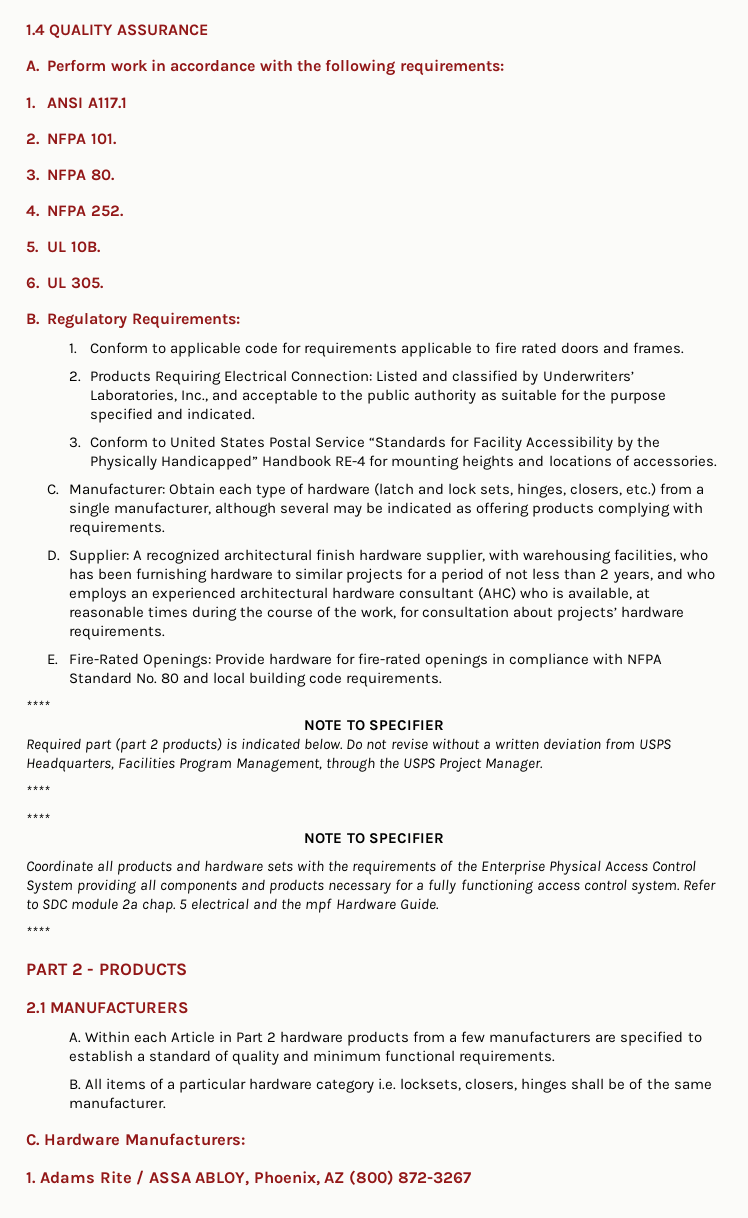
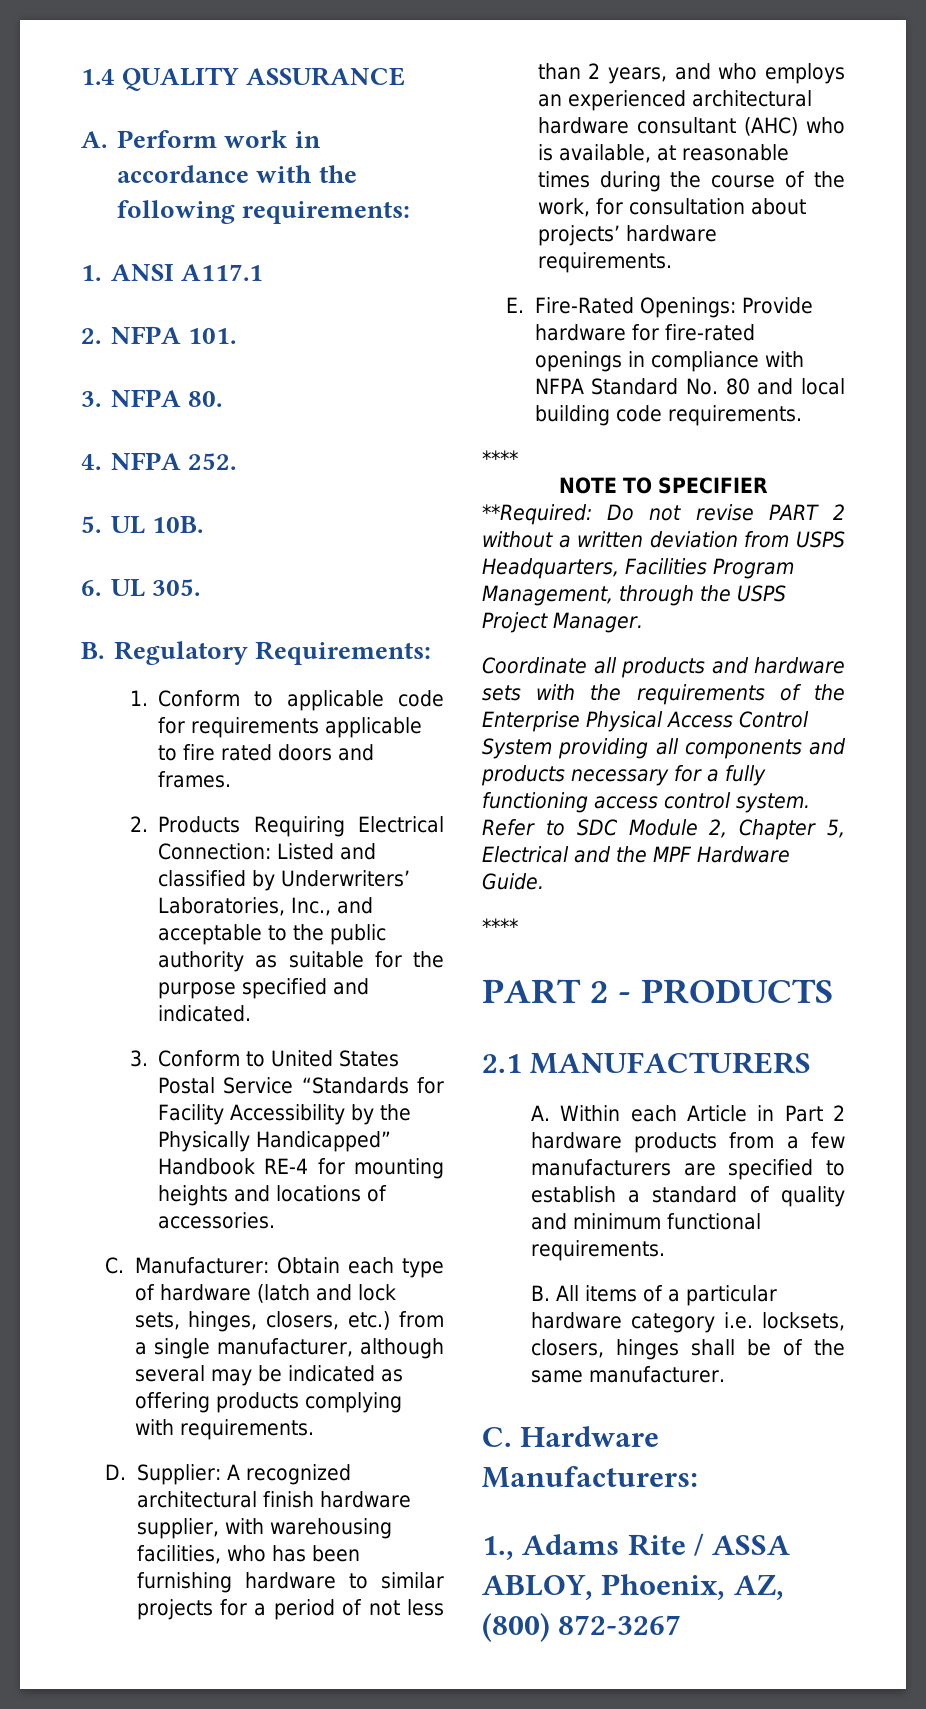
- Required part (part 2 products) is indicated below. Do not revise without a written deviation from USPS Headquarters, Facilities Program Management, through the USPS Project Manager.
- ****
- ****
- NOTE TO SPECIFIER
+ **Required: Do not revise PART 2 without a written deviation from USPS Headquarters, Facilities Program Management, through the USPS Project Manager.
- Refer to SDC module 2a chap. 5 electrical and the mpf Hardware Guide.
+ Refer to SDC Module 2, Chapter 5, Electrical and the MPF Hardware Guide.
- 1. Adams Rite / ASSA ABLOY, Phoenix, AZ (800) 872-3267
+ 1., Adams Rite / ASSA ABLOY, Phoenix, AZ, (800) 872-3267

